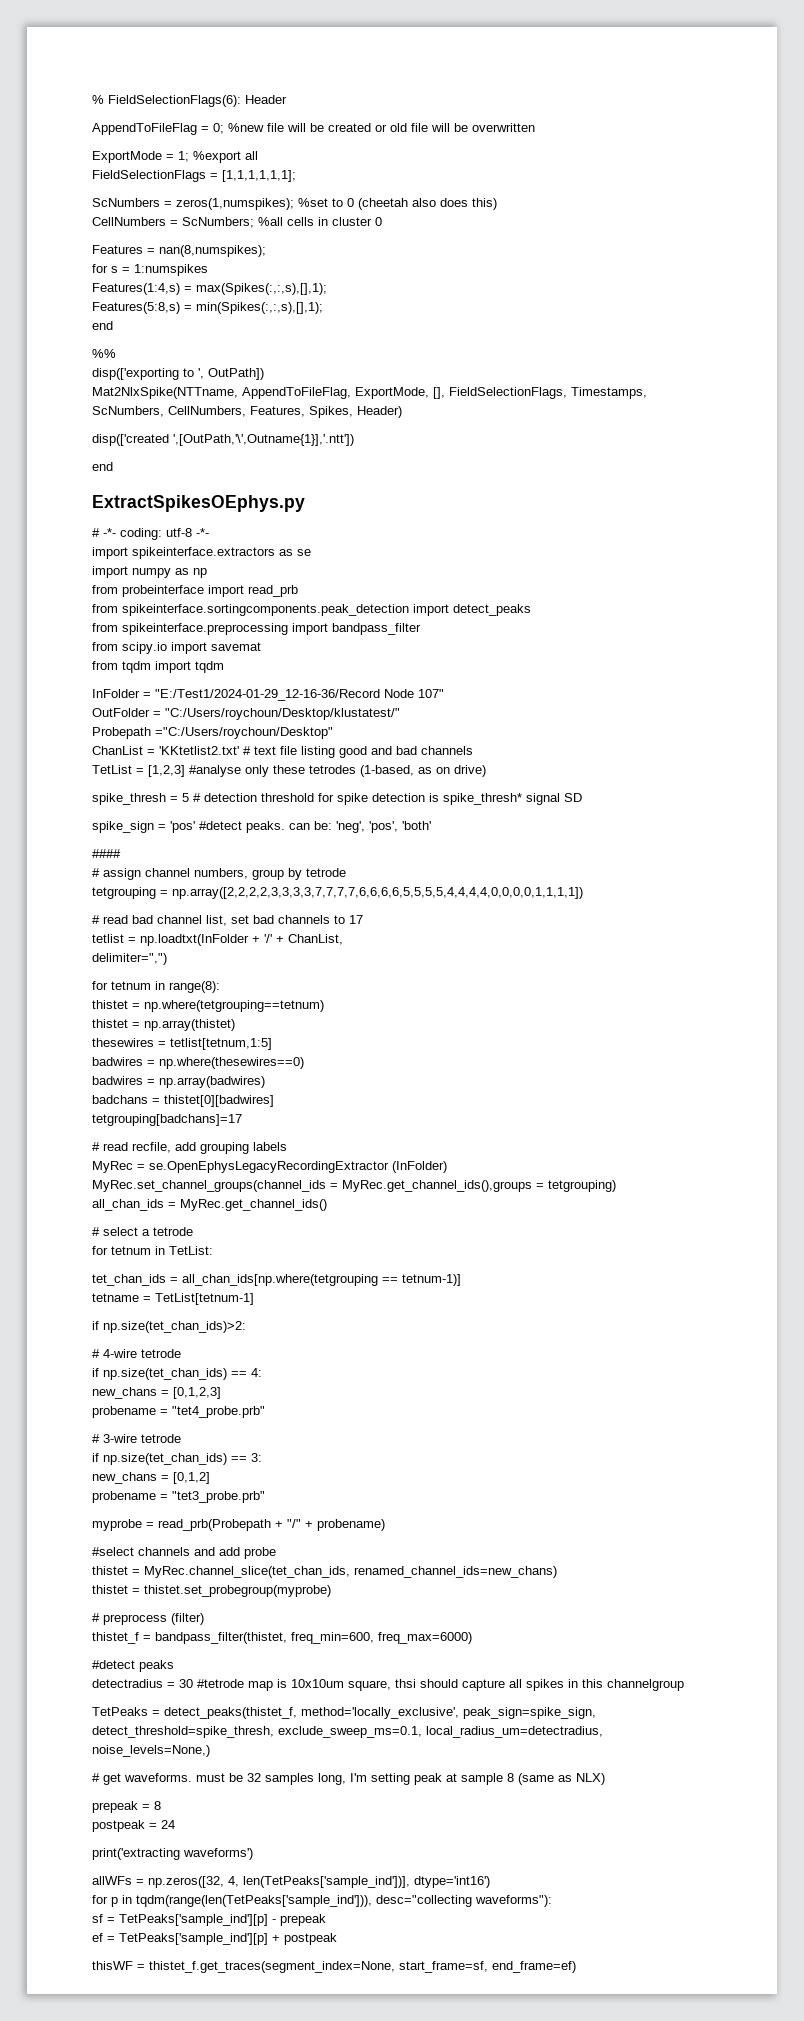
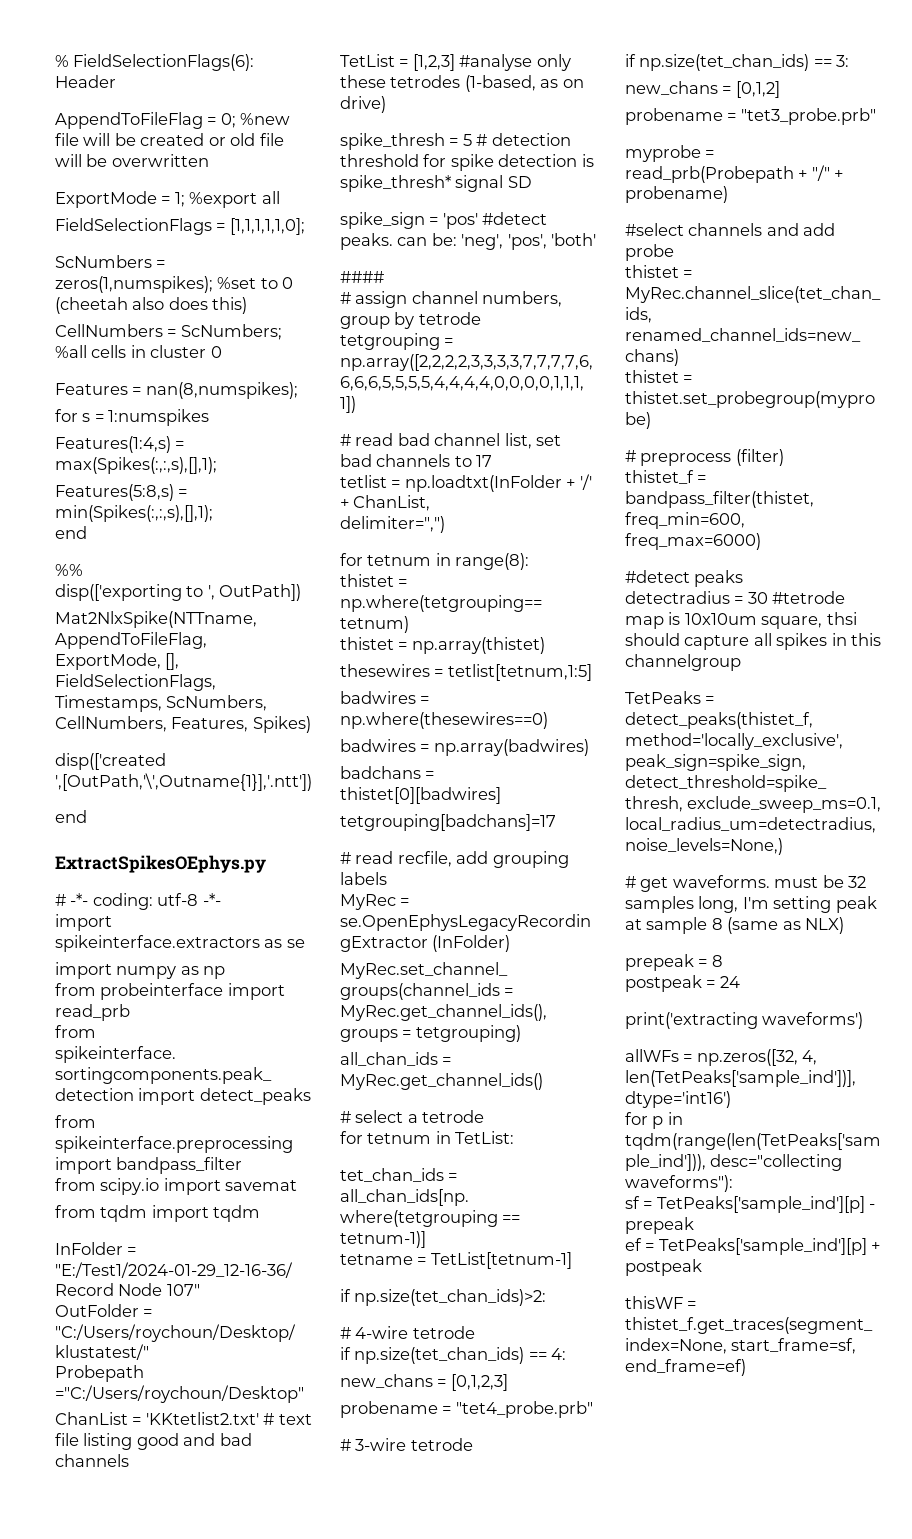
- FieldSelectionFlags = [1,1,1,1,1,1];
+ FieldSelectionFlags = [1,1,1,1,1,0];
- Mat2NlxSpike(NTTname, AppendToFileFlag, ExportMode, [], FieldSelectionFlags, Timestamps, ScNumbers, CellNumbers, Features, Spikes, Header)
+ Mat2NlxSpike(NTTname, AppendToFileFlag, ExportMode, [], FieldSelectionFlags, Timestamps, ScNumbers, CellNumbers, Features, Spikes)

